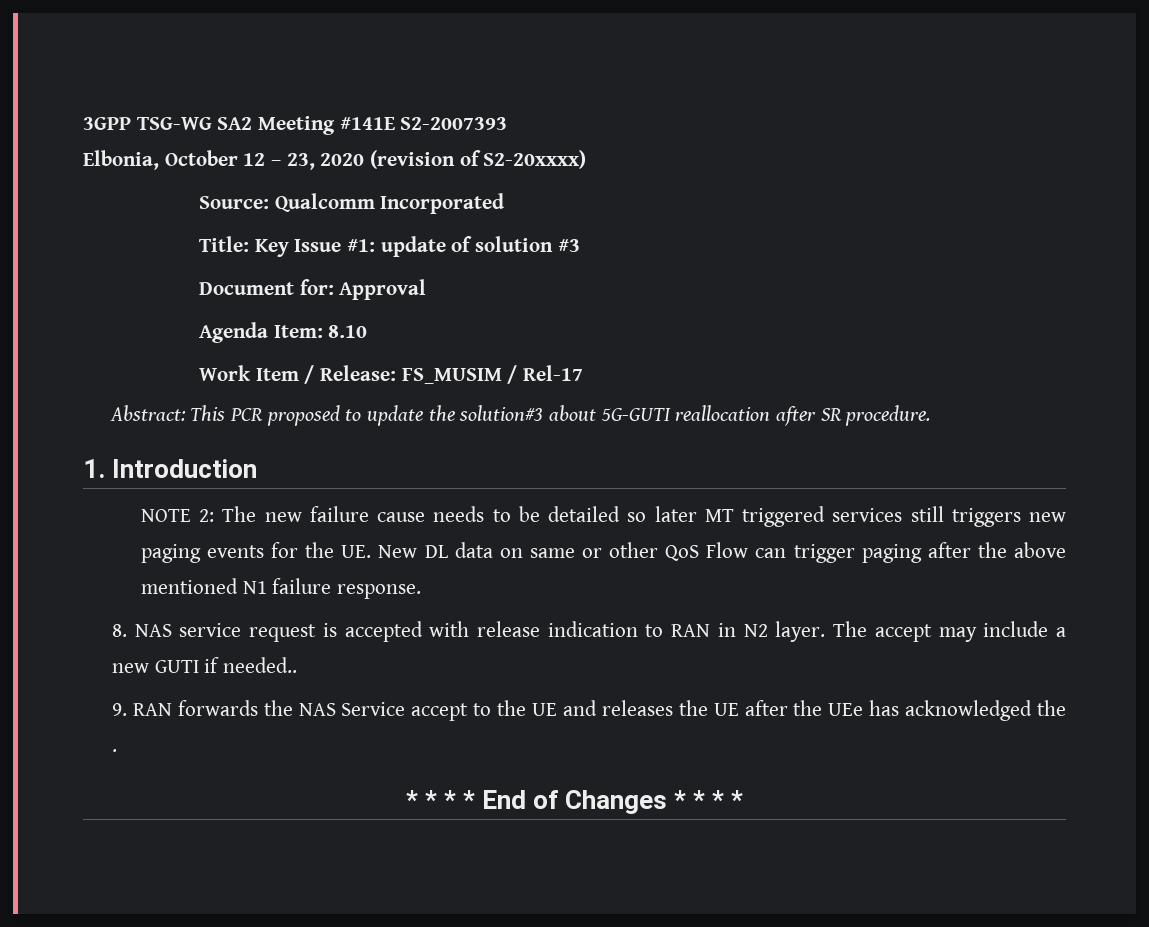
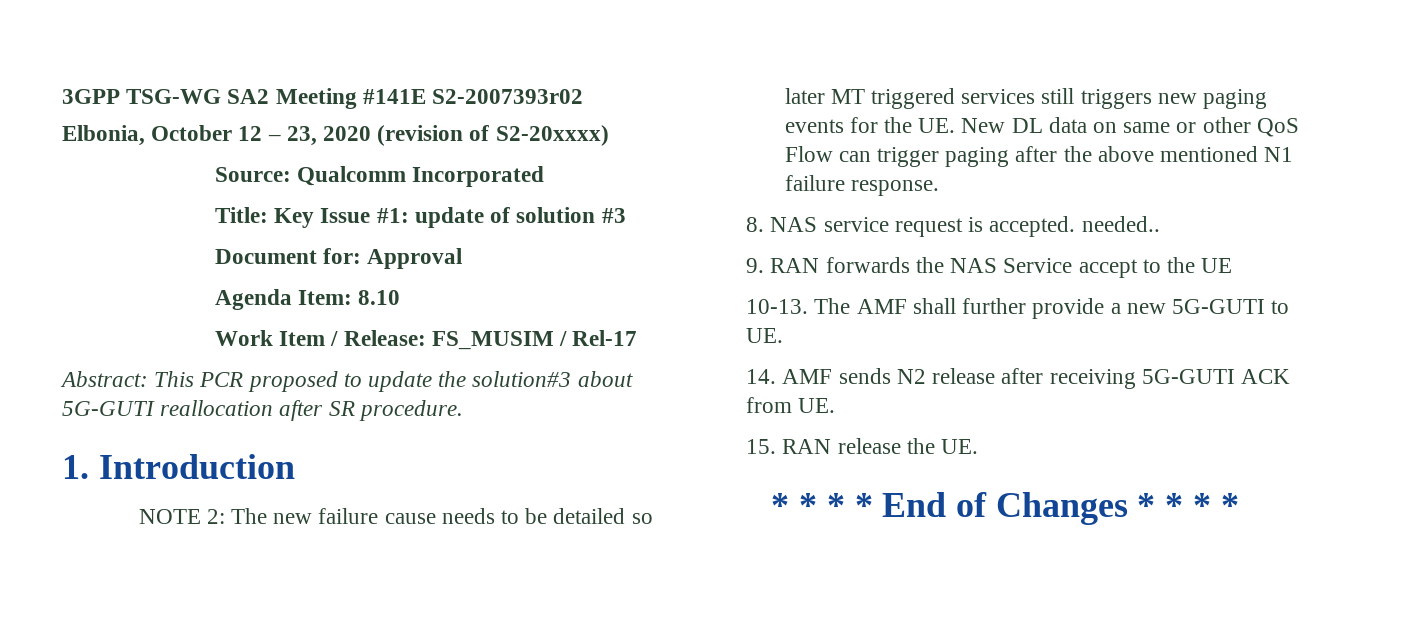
- 3GPP TSG-WG SA2 Meeting #141E S2-2007393
+ 3GPP TSG-WG SA2 Meeting #141E S2-2007393r02
- 8. NAS service request is accepted with release indication to RAN in N2 layer. The accept may include a new GUTI if needed..
+ 8. NAS service request is accepted. needed..
- 9. RAN forwards the NAS Service accept to the UE and releases the UE after the UEe has acknowledged the .
+ 9. RAN forwards the NAS Service accept to the UE
+ 10-13. The AMF shall further provide a new 5G-GUTI to UE.
+ 14. AMF sends N2 release after receiving 5G-GUTI ACK from UE.
+ 15. RAN release the UE.

